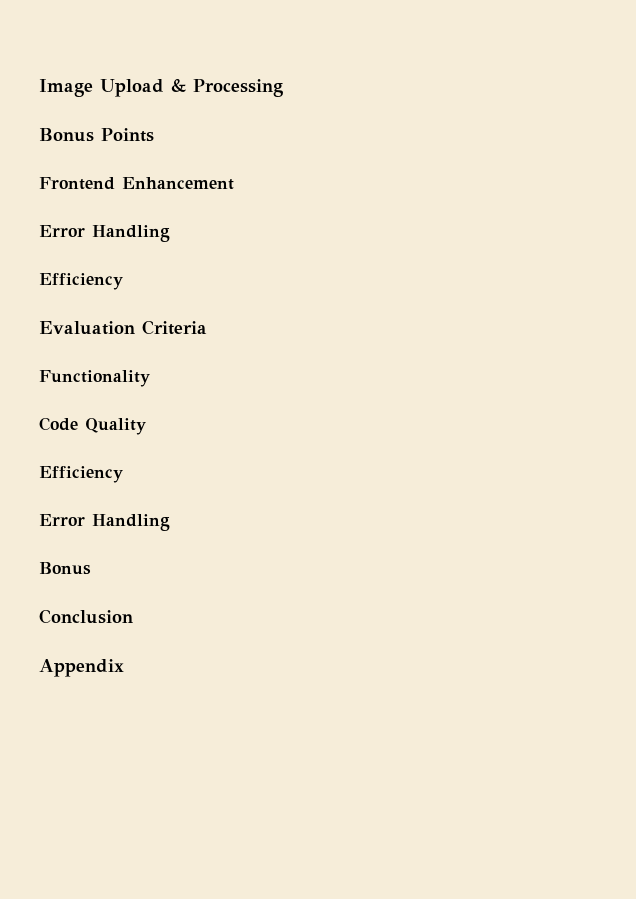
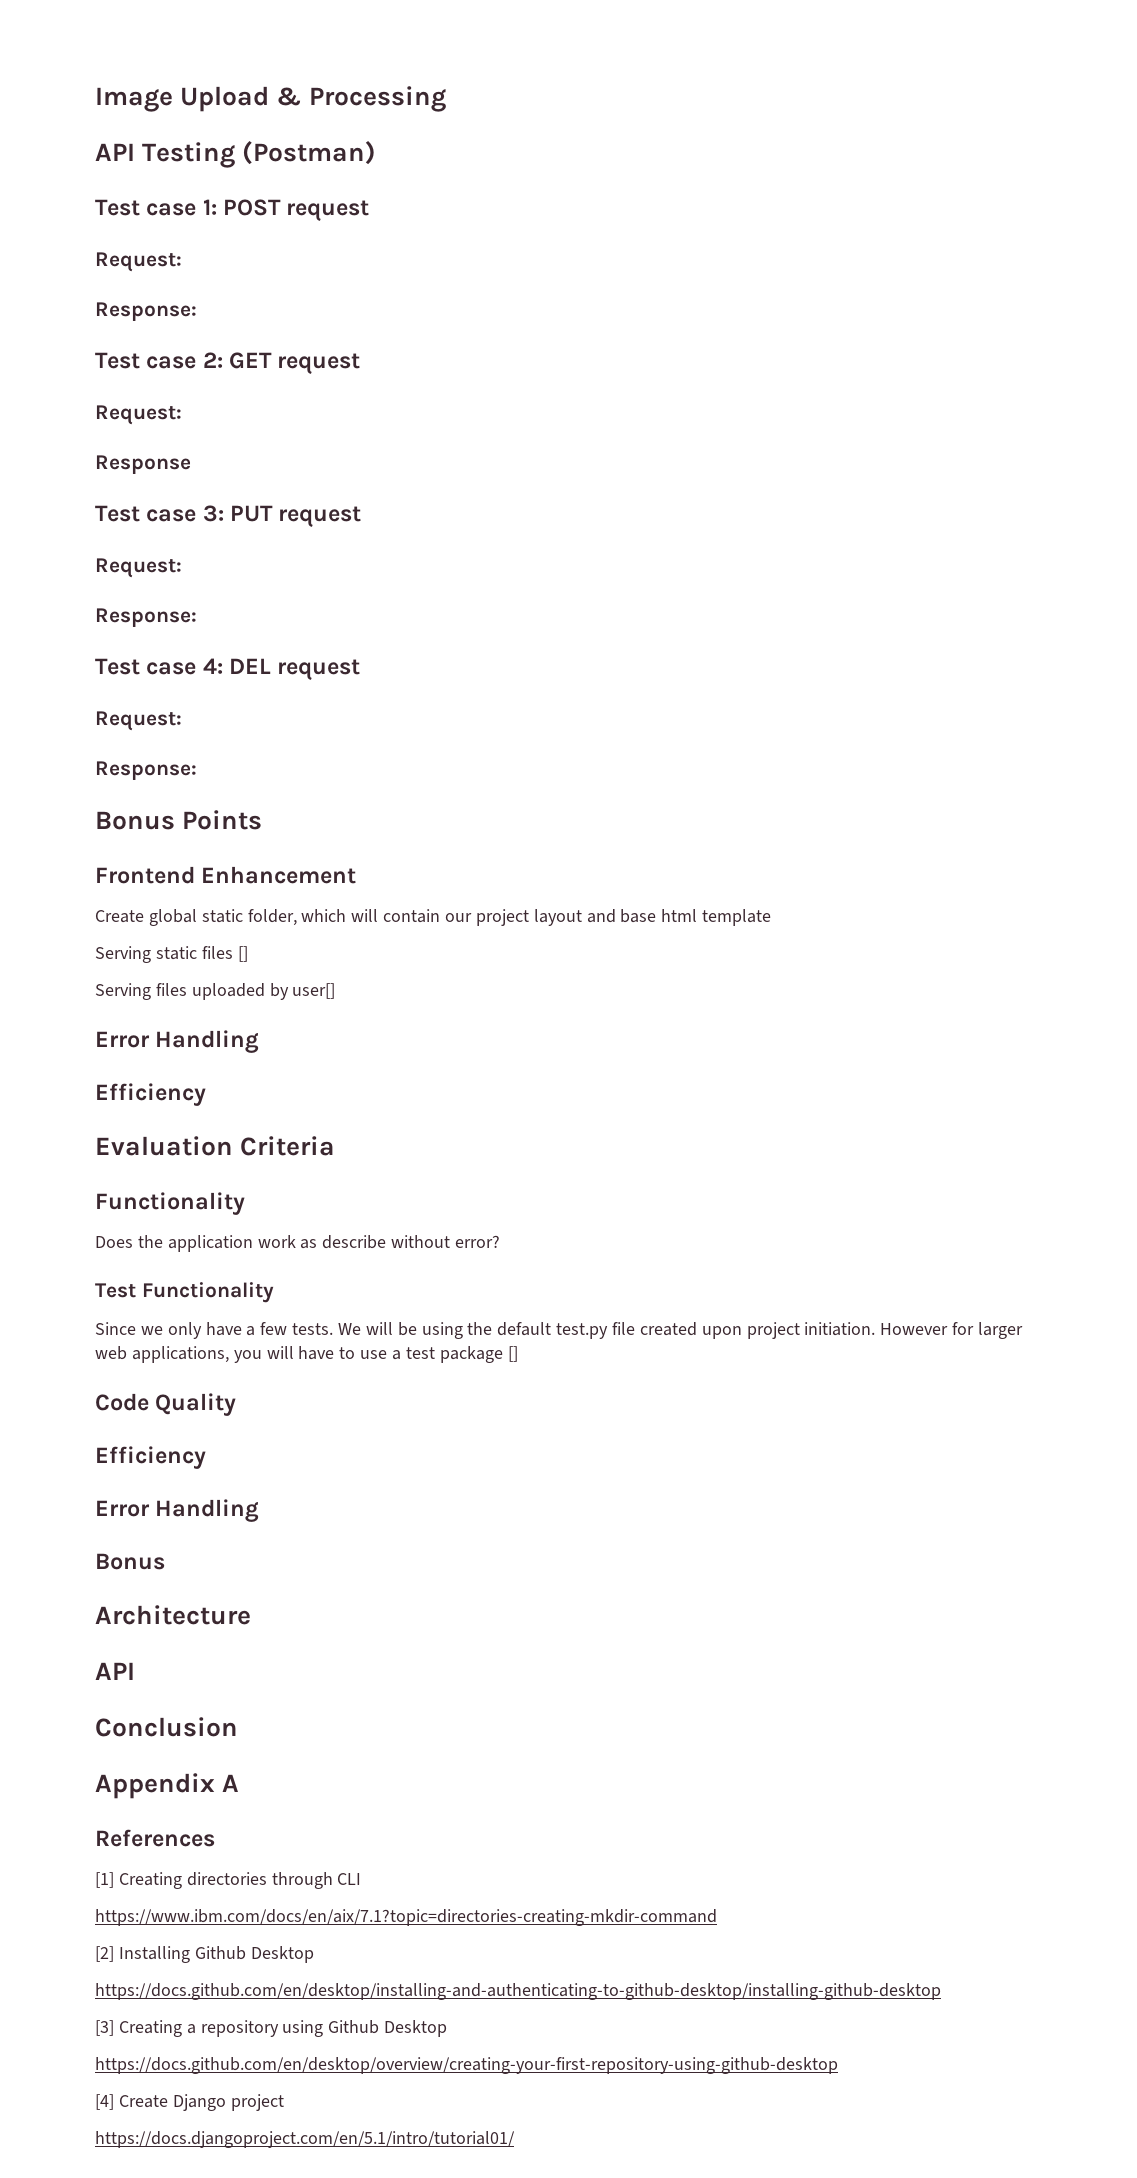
+ API Testing (Postman)
+ Test case 1: POST request
+ Request:
+ Response:
+ Test case 2: GET request
+ Request:
+ Response
+ Test case 3: PUT request
+ Request:
+ Response:
+ Test case 4: DEL request
+ Request:
+ Response:
  Bonus Points
  Frontend Enhancement
+ Create global static folder, which will contain our project layout and base html template
+ Serving static files []
+ Serving files uploaded by user[]
+ Does the application work as describe without error?
+ Test Functionality
+ Since we only have a few tests. We will be using the default test.py file created upon project initiation. However for larger web applications, you will have to use a test package []
+ Architecture
+ API
- Appendix
+ Appendix A
+ References
+ [1] Creating directories through CLI
+ https://www.ibm.com/docs/en/aix/7.1?topic=directories-creating-mkdir-command
+ [2] Installing Github Desktop
+ https://docs.github.com/en/desktop/installing-and-authenticating-to-github-desktop/installing-github-desktop
+ [3] Creating a repository using Github Desktop
+ https://docs.github.com/en/desktop/overview/creating-your-first-repository-using-github-desktop
+ [4] Create Django project
+ https://docs.djangoproject.com/en/5.1/intro/tutorial01/

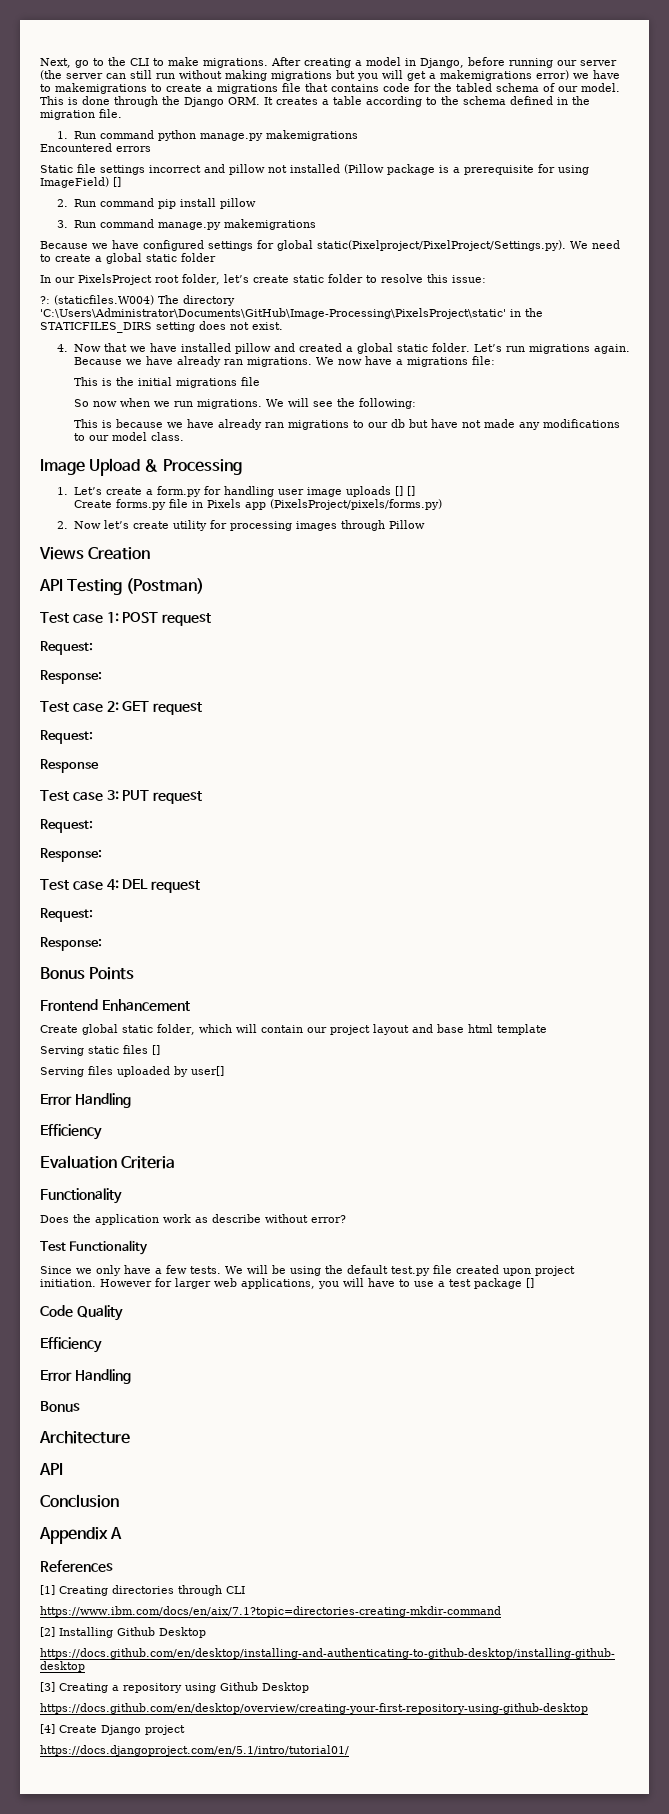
+ Next, go to the CLI to make migrations. After creating a model in Django, before running our server (the server can still run without making migrations but you will get a makemigrations error) we have to makemigrations to create a migrations file that contains code for the tabled schema of our model. This is done through the Django ORM. It creates a table according to the schema defined in the migration file.
+ 1. Run command python manage.py makemigrations
+ Encountered errors
+ Static file settings incorrect and pillow not installed (Pillow package is a prerequisite for using ImageField) []
+ 2. Run command pip install pillow
+ 3. Run command manage.py makemigrations
+ Because we have configured settings for global static(Pixelproject/PixelProject/Settings.py). We need to create a global static folder
+ In our PixelsProject root folder, let’s create static folder to resolve this issue:
+ ?: (staticfiles.W004) The directory 'C:\Users\Administrator\Documents\GitHub\Image-Processing\PixelsProject\static' in the STATICFILES_DIRS setting does not exist.
+ 4. Now that we have installed pillow and created a global static folder. Let’s run migrations again. Because we have already ran migrations. We now have a migrations file:
+ This is the initial migrations file
+ So now when we run migrations. We will see the following:
+ This is because we have already ran migrations to our db but have not made any modifications to our model class.
  Image Upload & Processing
+ 1. Let’s create a form.py for handling user image uploads [] []
+ Create forms.py file in Pixels app (PixelsProject/pixels/forms.py)
+ 2. Now let’s create utility for processing images through Pillow
+ Views Creation

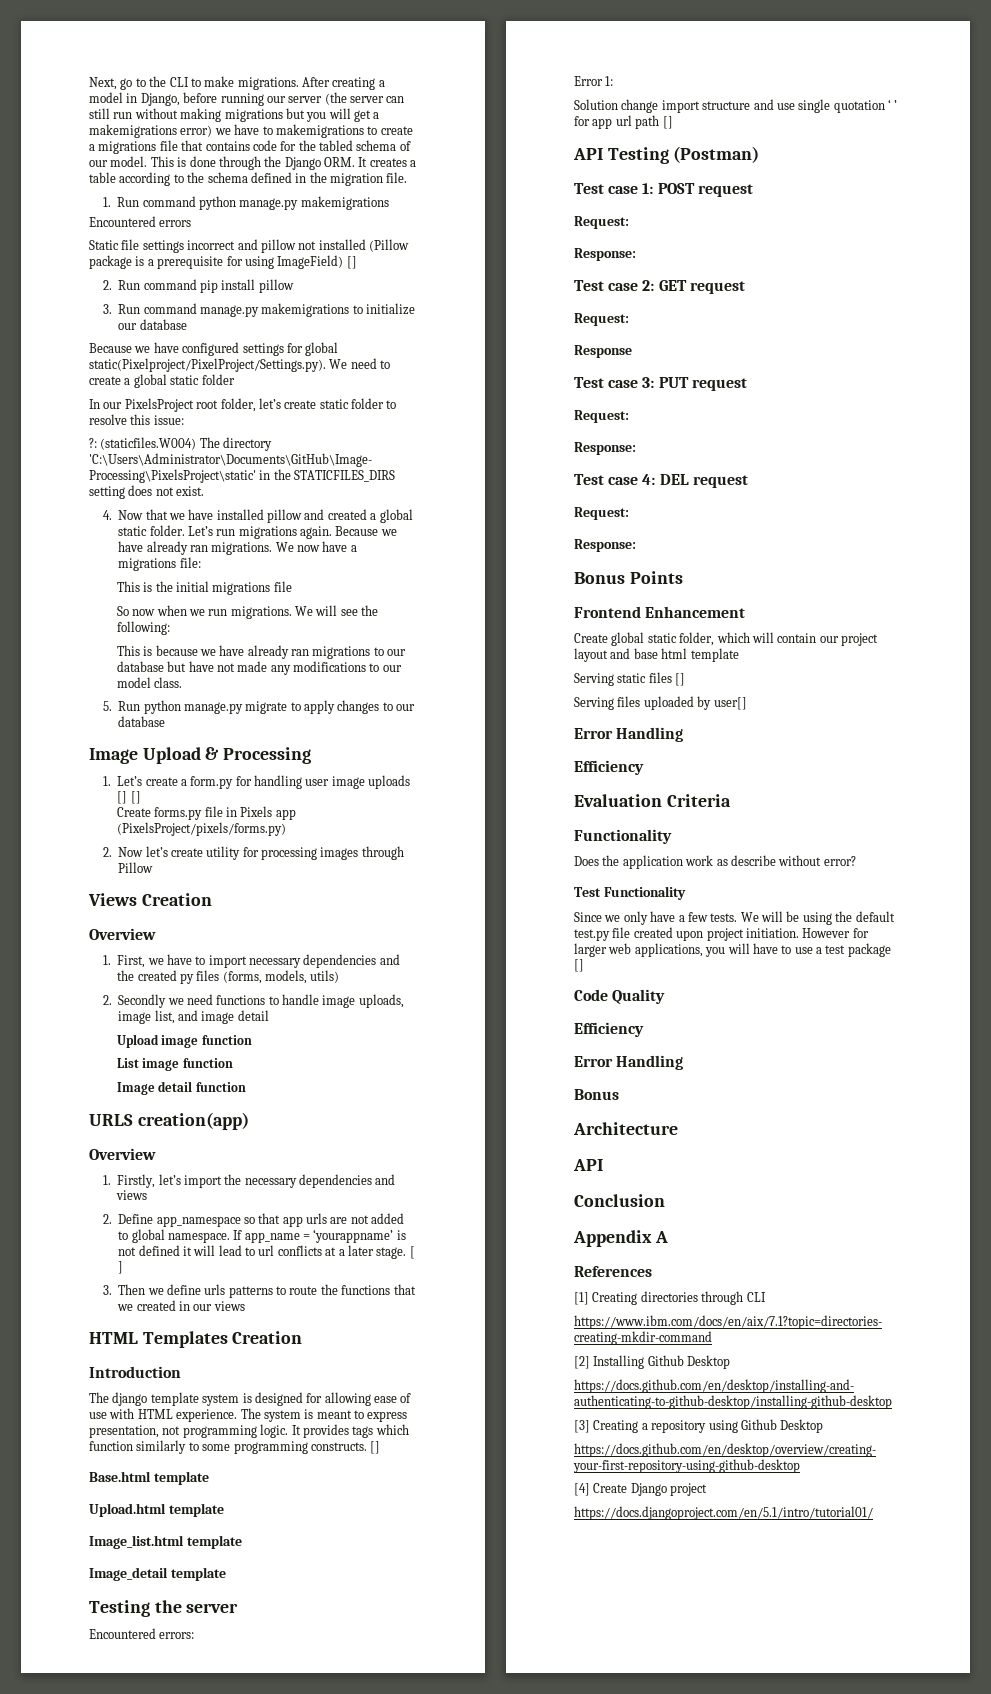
- 3. Run command manage.py makemigrations
+ 3. Run command manage.py makemigrations to initialize our database
- This is because we have already ran migrations to our db but have not made any modifications to our model class.
+ This is because we have already ran migrations to our database but have not made any modifications to our model class.
+ 5. Run python manage.py migrate to apply changes to our database
  Views Creation
+ Overview
+ 1. First, we have to import necessary dependencies and the created py files (forms, models, utils)
+ 2. Secondly we need functions to handle image uploads, image list, and image detail
+ Upload image function
+ List image function
+ Image detail function
+ URLS creation(app)
+ Overview
+ 1. Firstly, let’s import the necessary dependencies and views
+ 2. Define app_namespace so that app urls are not added to global namespace. If app_name = ‘yourappname’ is not defined it will lead to url conflicts at a later stage. [ ]
+ 3. Then we define urls patterns to route the functions that we created in our views
+ HTML Templates Creation
+ Introduction
+ The django template system is designed for allowing ease of use with HTML experience. The system is meant to express presentation, not programming logic. It provides tags which function similarly to some programming constructs. []
+ Base.html template
+ Upload.html template
+ Image_list.html template
+ Image_detail template
+ Testing the server
+ Encountered errors:
+ Error 1:
+ Solution change import structure and use single quotation ‘ ’ for app url path []

